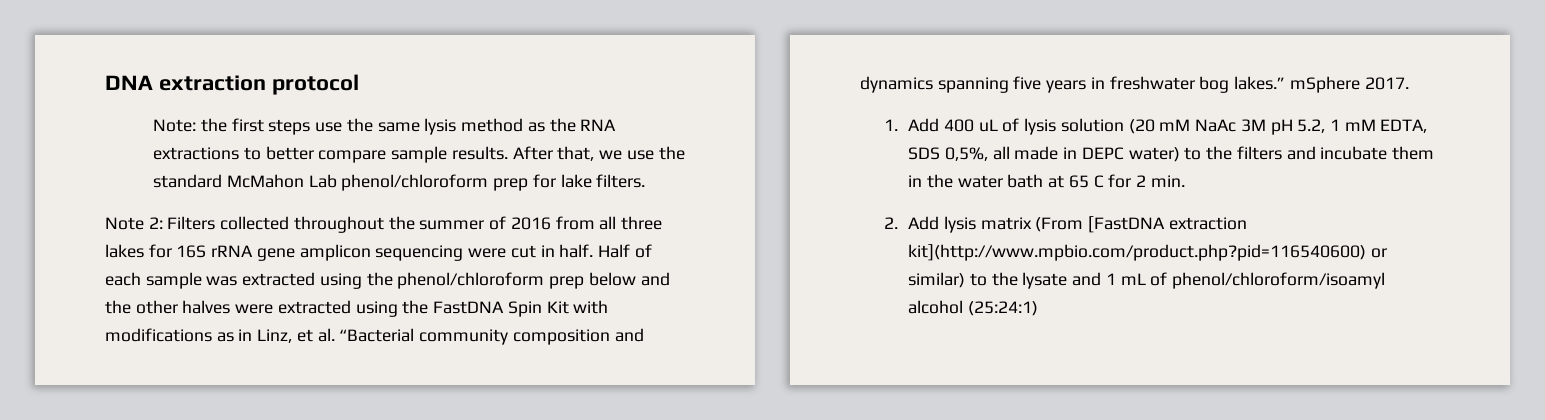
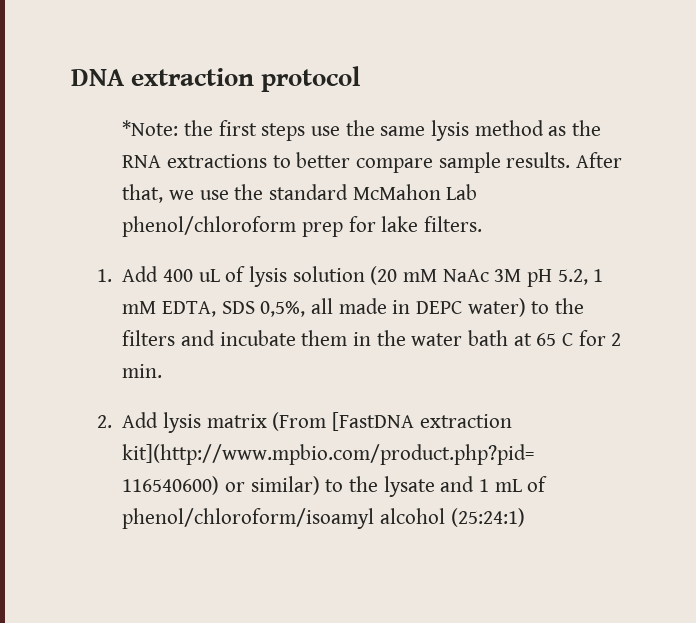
- Note: the first steps use the same lysis method as the RNA extractions to better compare sample results.
+ *Note: the first steps use the same lysis method as the RNA extractions to better compare sample results.
- Note 2: Filters collected throughout the summer of 2016 from all three lakes for 16S rRNA gene amplicon sequencing were cut in half. Half of each sample was extracted using the phenol/chloroform prep below and the other halves were extracted using the FastDNA Spin Kit with modifications as in Linz, et al. “Bacterial community composition and dynamics spanning five years in freshwater bog lakes.” mSphere 2017.

